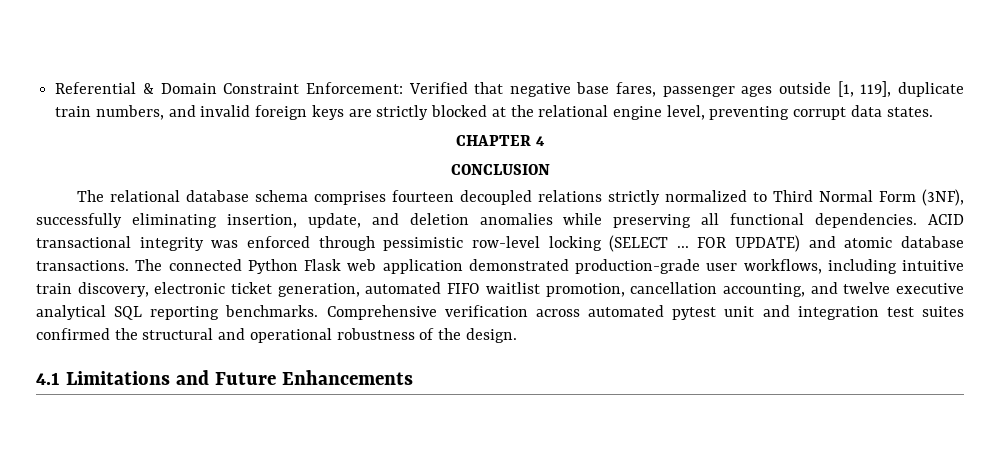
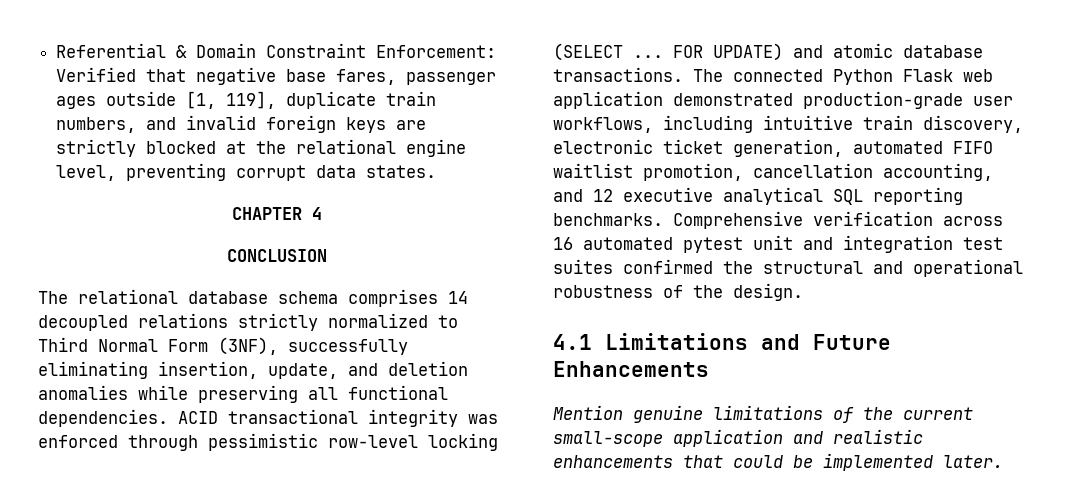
- The relational database schema comprises fourteen decoupled relations strictly normalized to Third Normal Form (3NF), successfully eliminating insertion, update, and deletion anomalies while preserving all functional dependencies.
+ The relational database schema comprises 14 decoupled relations strictly normalized to Third Normal Form (3NF), successfully eliminating insertion, update, and deletion anomalies while preserving all functional dependencies.
- The connected Python Flask web application demonstrated production-grade user workflows, including intuitive train discovery, electronic ticket generation, automated FIFO waitlist promotion, cancellation accounting, and twelve executive analytical SQL reporting benchmarks.
+ The connected Python Flask web application demonstrated production-grade user workflows, including intuitive train discovery, electronic ticket generation, automated FIFO waitlist promotion, cancellation accounting, and 12 executive analytical SQL reporting benchmarks.
- Comprehensive verification across automated pytest unit and integration test suites confirmed the structural and operational robustness of the design.
+ Comprehensive verification across 16 automated pytest unit and integration test suites confirmed the structural and operational robustness of the design.
+ Mention genuine limitations of the current small-scope application and realistic enhancements that could be implemented later.

